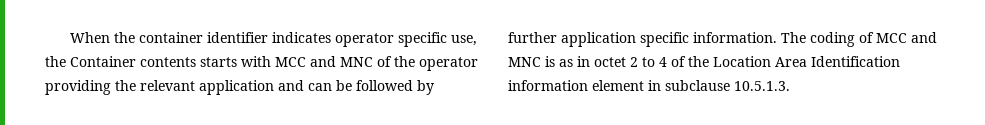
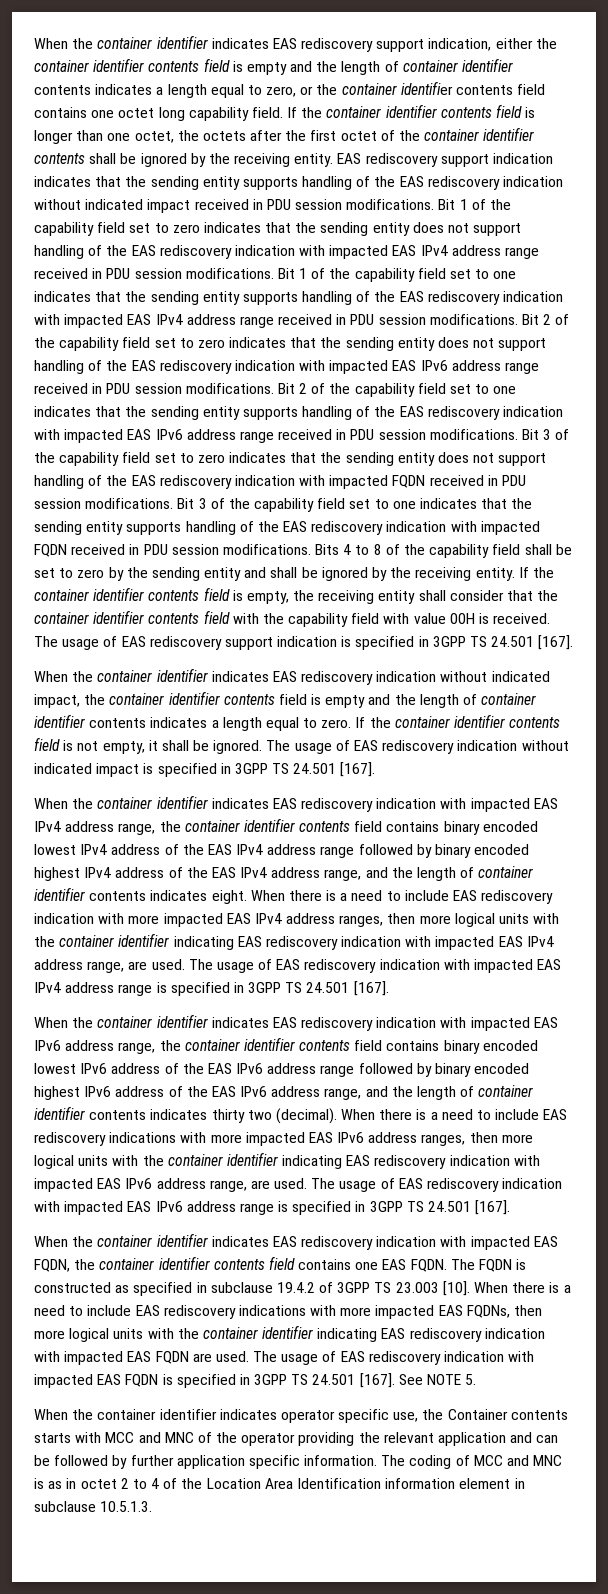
+ When the container identifier indicates EAS rediscovery support indication, either the container identifier contents field is empty and the length of container identifier contents indicates a length equal to zero, or the container identifier contents field contains one octet long capability field. If the container identifier contents field is longer than one octet, the octets after the first octet of the container identifier contents shall be ignored by the receiving entity. EAS rediscovery support indication indicates that the sending entity supports handling of the EAS rediscovery indication without indicated impact received in PDU session modifications. Bit 1 of the capability field set to zero indicates that the sending entity does not support handling of the EAS rediscovery indication with impacted EAS IPv4 address range received in PDU session modifications. Bit 1 of the capability field set to one indicates that the sending entity supports handling of the EAS rediscovery indication with impacted EAS IPv4 address range received in PDU session modifications. Bit 2 of the capability field set to zero indicates that the sending entity does not support handling of the EAS rediscovery indication with impacted EAS IPv6 address range received in PDU session modifications. Bit 2 of the capability field set to one indicates that the sending entity supports handling of the EAS rediscovery indication with impacted EAS IPv6 address range received in PDU session modifications. Bit 3 of the capability field set to zero indicates that the sending entity does not support handling of the EAS rediscovery indication with impacted FQDN received in PDU session modifications. Bit 3 of the capability field set to one indicates that the sending entity supports handling of the EAS rediscovery indication with impacted FQDN received in PDU session modifications. Bits 4 to 8 of the capability field shall be set to zero by the sending entity and shall be ignored by the receiving entity. If the container identifier contents field is empty, the receiving entity shall consider that the container identifier contents field with the capability field with value 00H is received. The usage of EAS rediscovery support indication is specified in 3GPP TS 24.501 [167].
+ When the container identifier indicates EAS rediscovery indication without indicated impact, the container identifier contents field is empty and the length of container identifier contents indicates a length equal to zero. If the container identifier contents field is not empty, it shall be ignored. The usage of EAS rediscovery indication without indicated impact is specified in 3GPP TS 24.501 [167].
+ When the container identifier indicates EAS rediscovery indication with impacted EAS IPv4 address range, the container identifier contents field contains binary encoded lowest IPv4 address of the EAS IPv4 address range followed by binary encoded highest IPv4 address of the EAS IPv4 address range, and the length of container identifier contents indicates eight. When there is a need to include EAS rediscovery indication with more impacted EAS IPv4 address ranges, then more logical units with the container identifier indicating EAS rediscovery indication with impacted EAS IPv4 address range, are used. The usage of EAS rediscovery indication with impacted EAS IPv4 address range is specified in 3GPP TS 24.501 [167].
+ When the container identifier indicates EAS rediscovery indication with impacted EAS IPv6 address range, the container identifier contents field contains binary encoded lowest IPv6 address of the EAS IPv6 address range followed by binary encoded highest IPv6 address of the EAS IPv6 address range, and the length of container identifier contents indicates thirty two (decimal). When there is a need to include EAS rediscovery indications with more impacted EAS IPv6 address ranges, then more logical units with the container identifier indicating EAS rediscovery indication with impacted EAS IPv6 address range, are used. The usage of EAS rediscovery indication with impacted EAS IPv6 address range is specified in 3GPP TS 24.501 [167].
+ When the container identifier indicates EAS rediscovery indication with impacted EAS FQDN, the container identifier contents field contains one EAS FQDN. The FQDN is constructed as specified in subclause 19.4.2 of 3GPP TS 23.003 [10]. When there is a need to include EAS rediscovery indications with more impacted EAS FQDNs, then more logical units with the container identifier indicating EAS rediscovery indication with impacted EAS FQDN are used. The usage of EAS rediscovery indication with impacted EAS FQDN is specified in 3GPP TS 24.501 [167]. See NOTE 5.

